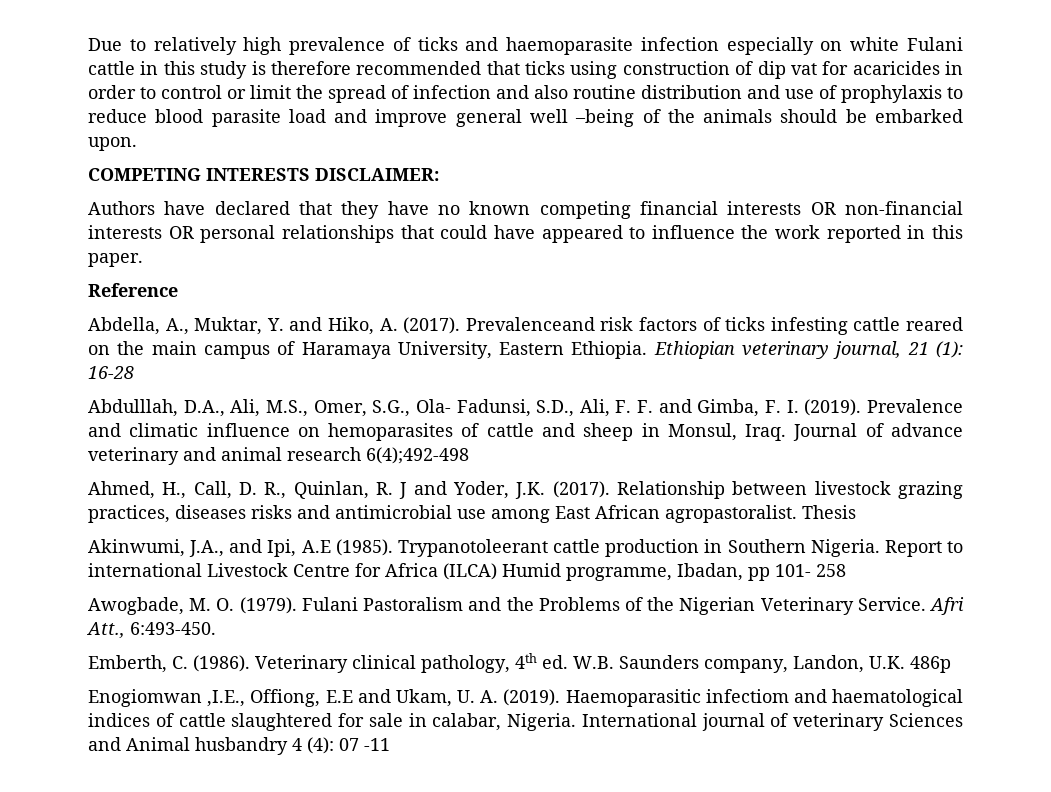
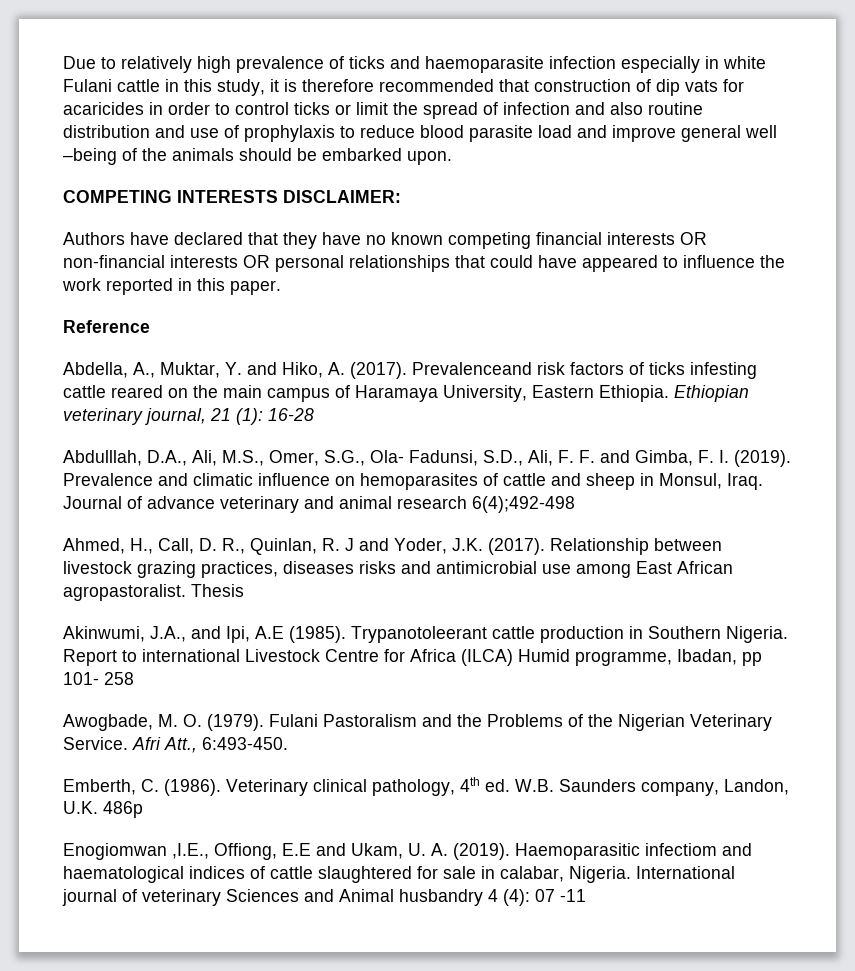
- Due to relatively high prevalence of ticks and haemoparasite infection especially on white Fulani cattle in this study is therefore recommended that ticks using construction of dip vat for acaricides in order to control or limit the spread of infection and also routine distribution and use of prophylaxis to reduce blood parasite load and improve general well –being of the animals should be embarked upon.
+ Due to relatively high prevalence of ticks and haemoparasite infection especially in white Fulani cattle in this study, it is therefore recommended that construction of dip vats for acaricides in order to control ticks or limit the spread of infection and also routine distribution and use of prophylaxis to reduce blood parasite load and improve general well –being of the animals should be embarked upon.

